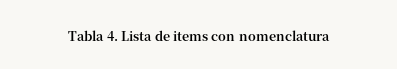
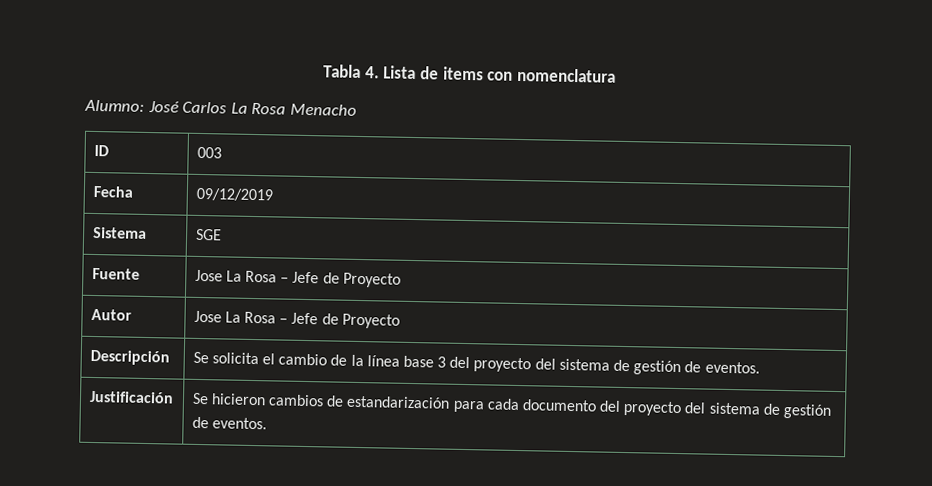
+ Alumno: José Carlos La Rosa Menacho
+ ID | 003
+ Fecha | 09/12/2019
+ Sistema | SGE
+ Fuente | Jose La Rosa – Jefe de Proyecto
+ Autor | Jose La Rosa – Jefe de Proyecto
+ Descripción | Se solicita el cambio de la línea base 3 del proyecto del sistema de gestión de eventos.
+ Justificación | Se hicieron cambios de estandarización para cada documento del proyecto del sistema de gestión de eventos.

